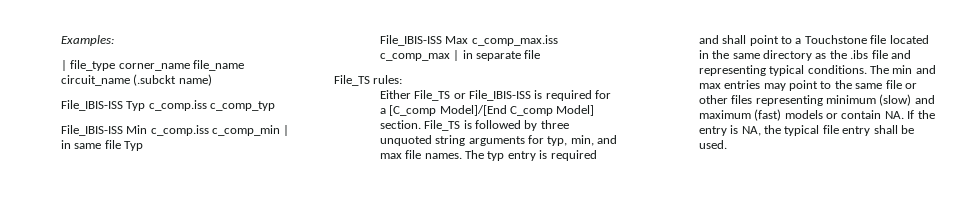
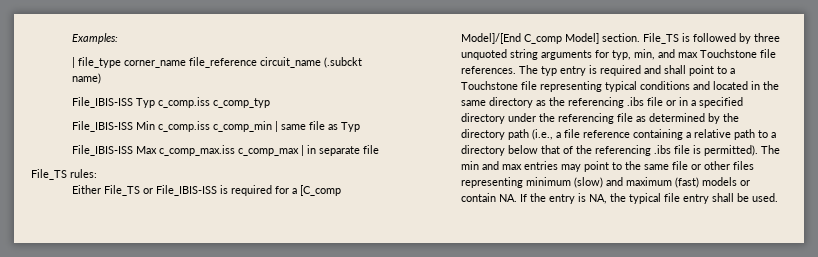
- | file_type corner_name file_name circuit_name (.subckt name)
+ | file_type corner_name file_reference circuit_name (.subckt name)
- File_IBIS-ISS Min c_comp.iss c_comp_min | in same file Typ
+ File_IBIS-ISS Min c_comp.iss c_comp_min | same file as Typ
- File_TS is followed by three unquoted string arguments for typ, min, and max file names.
+ File_TS is followed by three unquoted string arguments for typ, min, and max Touchstone file references.
- The typ entry is required and shall point to a Touchstone file located in the same directory as the .ibs file and representing typical conditions.
+ The typ entry is required and shall point to a Touchstone file representing typical conditions and located in the same directory as the referencing .ibs file or in a specified directory under the referencing file as determined by the directory path (i.e., a file reference containing a relative path to a directory below that of the referencing .ibs file is permitted).

